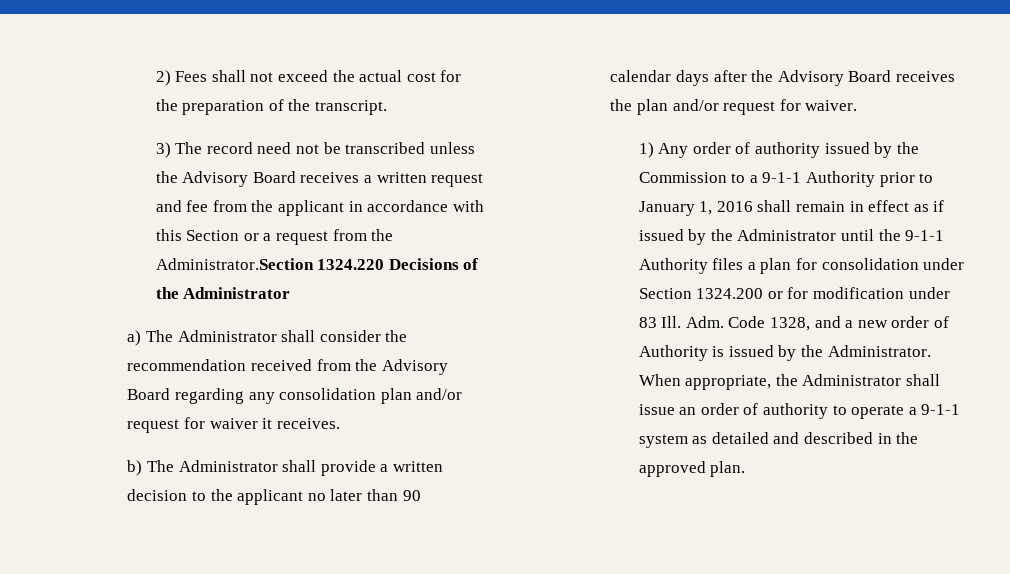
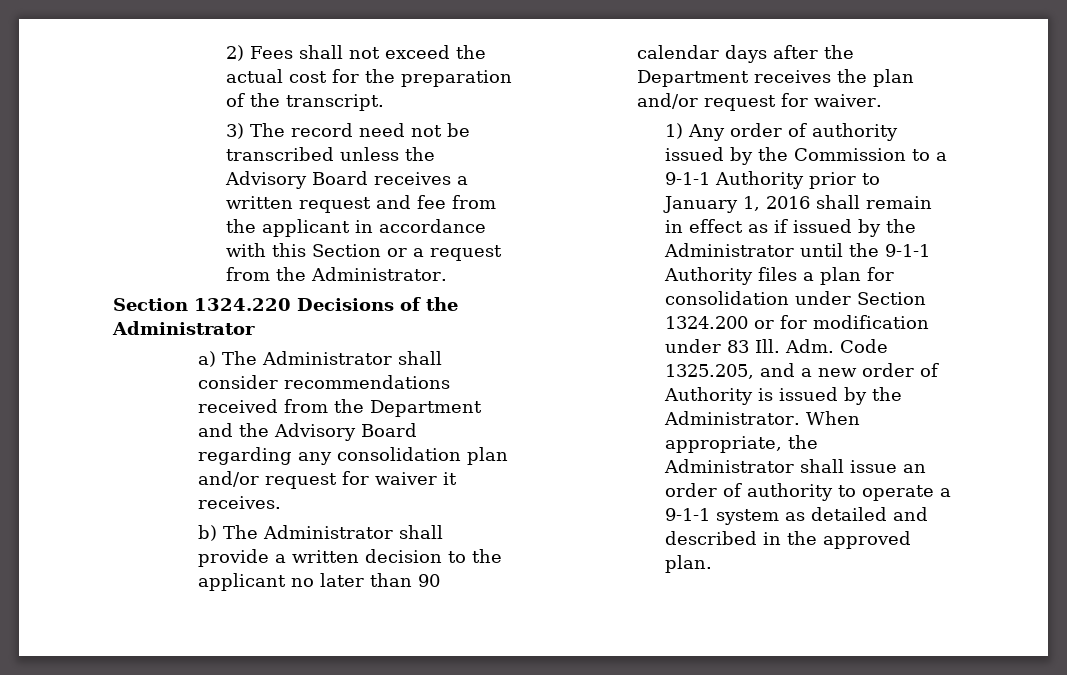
- 3) The record need not be transcribed unless the Advisory Board receives a written request and fee from the applicant in accordance with this Section or a request from the Administrator.Section 1324.220 Decisions of the Administrator
+ 3) The record need not be transcribed unless the Advisory Board receives a written request and fee from the applicant in accordance with this Section or a request from the Administrator.
+ Section 1324.220 Decisions of the Administrator
- a) The Administrator shall consider the recommendation received from the Advisory Board regarding any consolidation plan and/or request for waiver it receives.
+ a) The Administrator shall consider recommendations received from the Department and the Advisory Board regarding any consolidation plan and/or request for waiver it receives.
- b) The Administrator shall provide a written decision to the applicant no later than 90 calendar days after the Advisory Board receives the plan and/or request for waiver.
+ b) The Administrator shall provide a written decision to the applicant no later than 90 calendar days after the Department receives the plan and/or request for waiver.
- 1) Any order of authority issued by the Commission to a 9-1-1 Authority prior to January 1, 2016 shall remain in effect as if issued by the Administrator until the 9-1-1 Authority files a plan for consolidation under Section 1324.200 or for modification under 83 Ill. Adm. Code 1328, and a new order of Authority is issued by the Administrator.
+ 1) Any order of authority issued by the Commission to a 9-1-1 Authority prior to January 1, 2016 shall remain in effect as if issued by the Administrator until the 9-1-1 Authority files a plan for consolidation under Section 1324.200 or for modification under 83 Ill. Adm. Code 1325.205, and a new order of Authority is issued by the Administrator.

